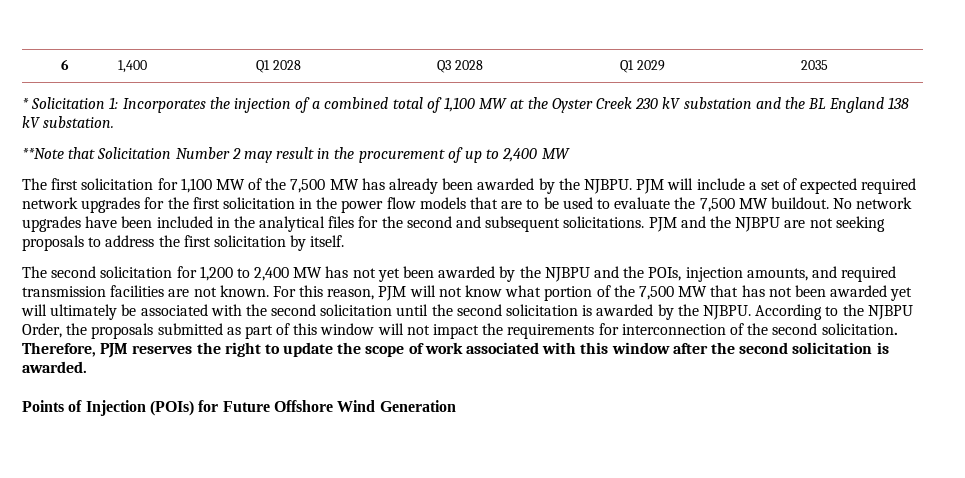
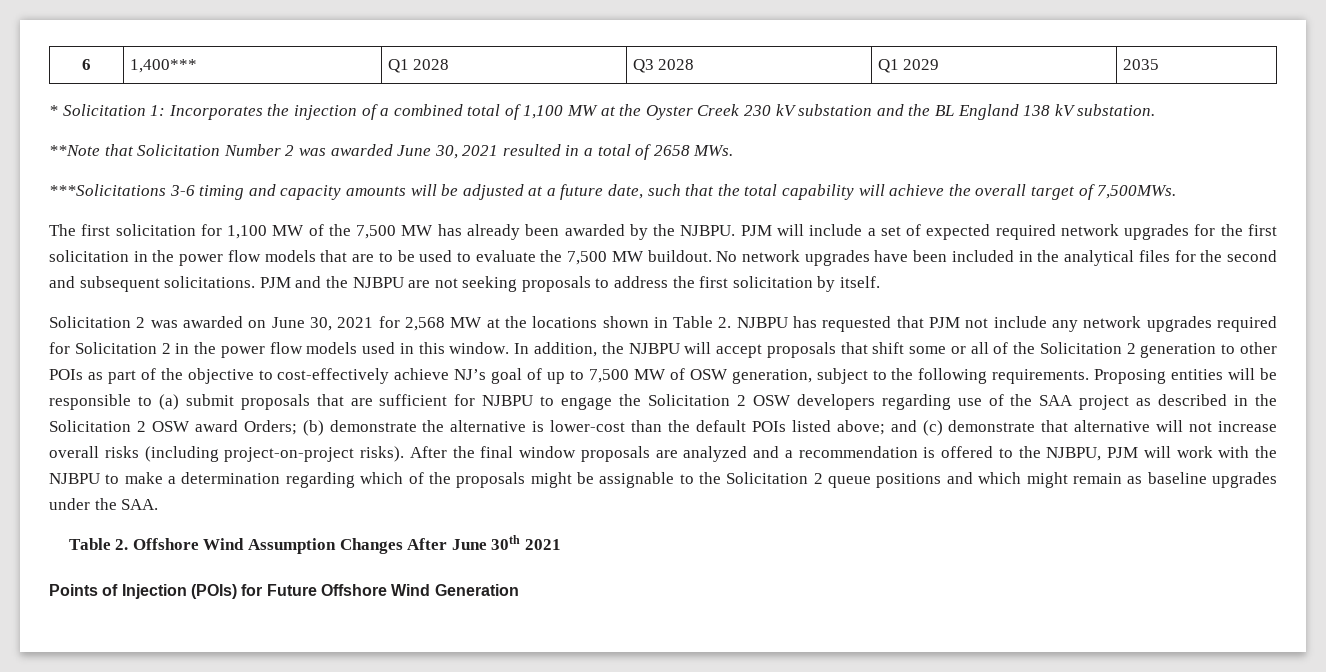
- 6 | 1,400 | Q1 2028 | Q3 2028 | Q1 2029 | 2035
+ 6 | 1,400*** | Q1 2028 | Q3 2028 | Q1 2029 | 2035
- **Note that Solicitation Number 2 may result in the procurement of up to 2,400 MW
+ **Note that Solicitation Number 2 was awarded June 30, 2021 resulted in a total of 2658 MWs.
+ ***Solicitations 3-6 timing and capacity amounts will be adjusted at a future date, such that the total capability will achieve the overall target of 7,500MWs.
- The second solicitation for 1,200 to 2,400 MW has not yet been awarded by the NJBPU and the POIs, injection amounts, and required transmission facilities are not known. For this reason, PJM will not know what portion of the 7,500 MW that has not been awarded yet will ultimately be associated with the second solicitation until the second solicitation is awarded by the NJBPU. According to the NJBPU Order, the proposals submitted as part of this window will not impact the requirements for interconnection of the second solicitation. Therefore, PJM reserves the right to update the scope of work associated with this window after the second solicitation is awarded.
+ Solicitation 2 was awarded on June 30, 2021 for 2,568 MW at the locations shown in Table 2. NJBPU has requested that PJM not include any network upgrades required for Solicitation 2 in the power flow models used in this window. In addition, the NJBPU will accept proposals that shift some or all of the Solicitation 2 generation to other POIs as part of the objective to cost-effectively achieve NJ’s goal of up to 7,500 MW of OSW generation, subject to the following requirements. Proposing entities will be responsible to (a) submit proposals that are sufficient for NJBPU to engage the Solicitation 2 OSW developers regarding use of the SAA project as described in the Solicitation 2 OSW award Orders; (b) demonstrate the alternative is lower-cost than the default POIs listed above; and (c) demonstrate that alternative will not increase overall risks (including project-on-project risks). After the final window proposals are analyzed and a recommendation is offered to the NJBPU, PJM will work with the NJBPU to make a determination regarding which of the proposals might be assignable to the Solicitation 2 queue positions and which might remain as baseline upgrades under the SAA.
+ Table 2. Offshore Wind Assumption Changes After June 30th 2021

